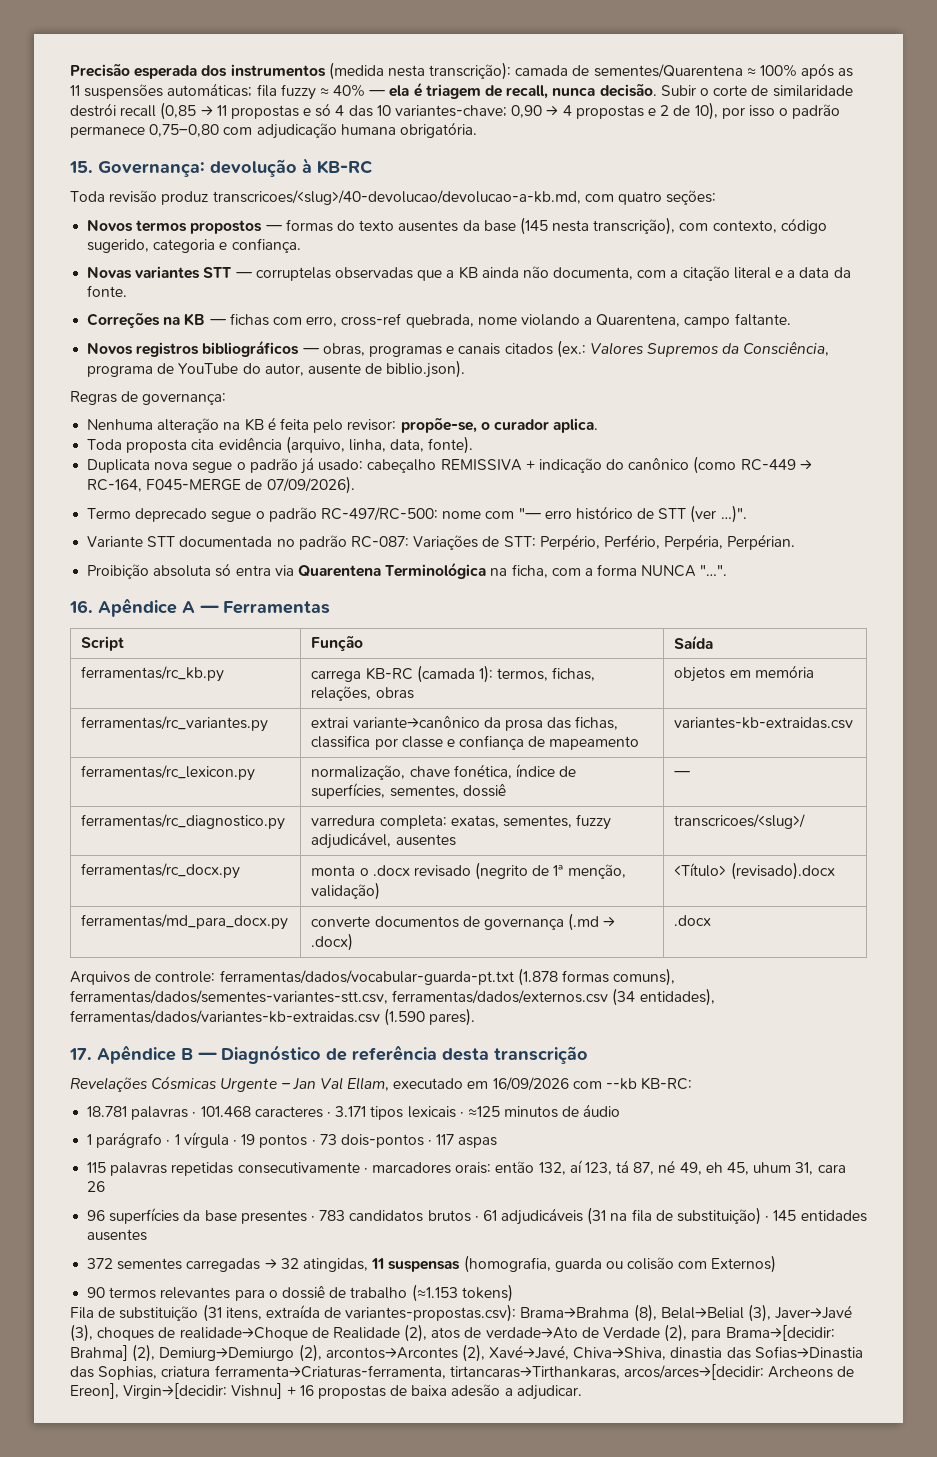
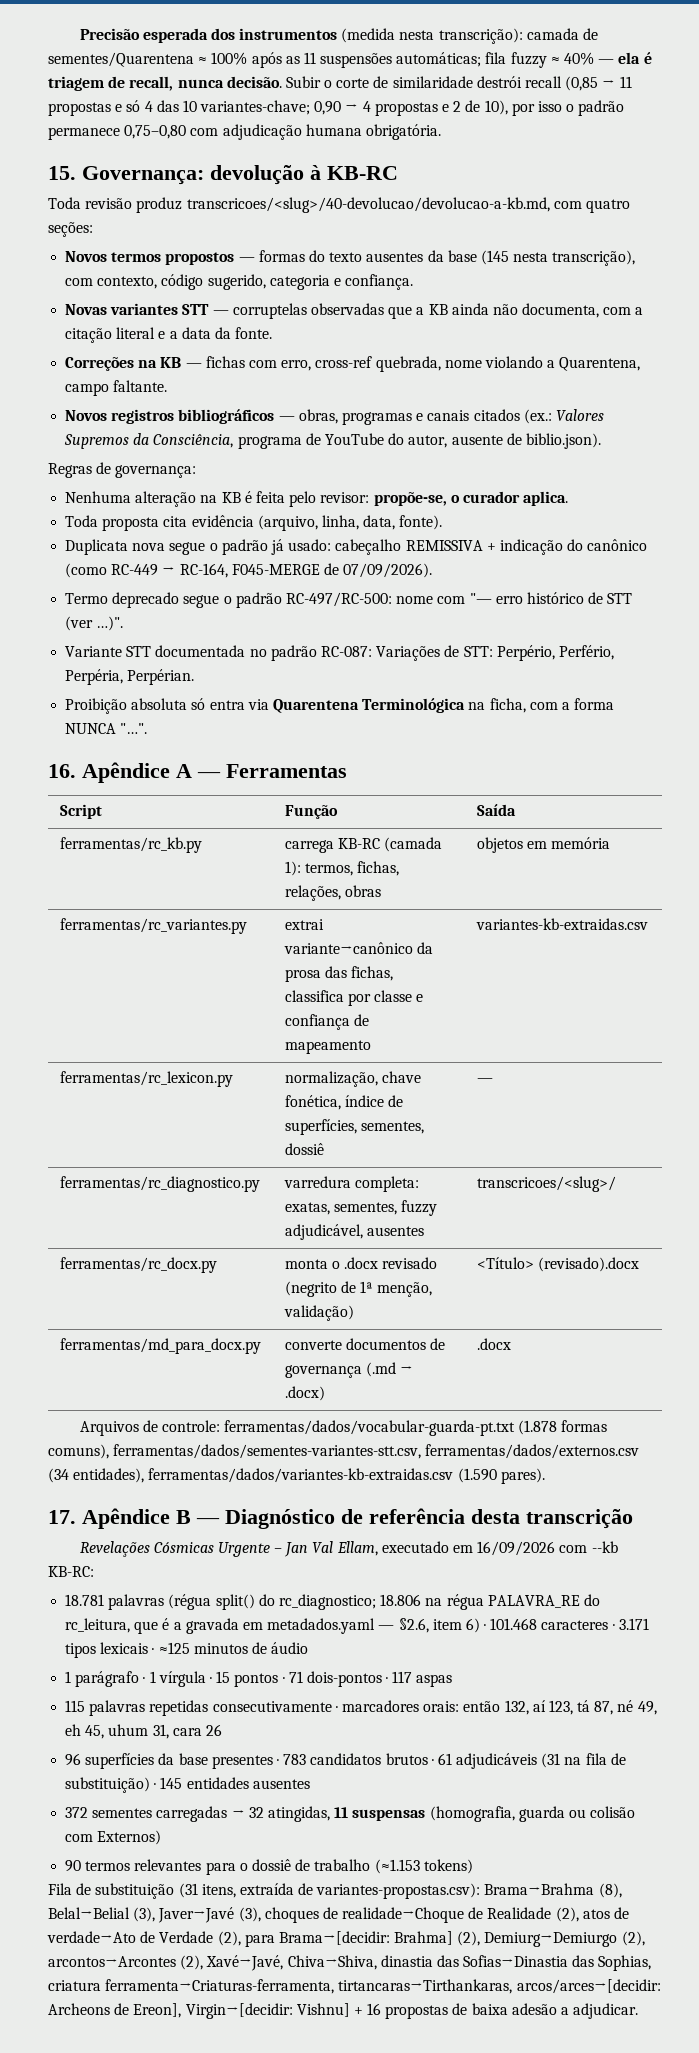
- 18.781 palavras · 101.468 caracteres · 3.171 tipos lexicais · ≈125 minutos de áudio
+ 18.781 palavras (régua split() do rc_diagnostico; 18.806 na régua PALAVRA_RE do rc_leitura, que é a gravada em metadados.yaml — §2.6, item 6) · 101.468 caracteres · 3.171 tipos lexicais · ≈125 minutos de áudio
- 1 parágrafo · 1 vírgula · 19 pontos · 73 dois-pontos · 117 aspas
+ 1 parágrafo · 1 vírgula · 15 pontos · 71 dois-pontos · 117 aspas

